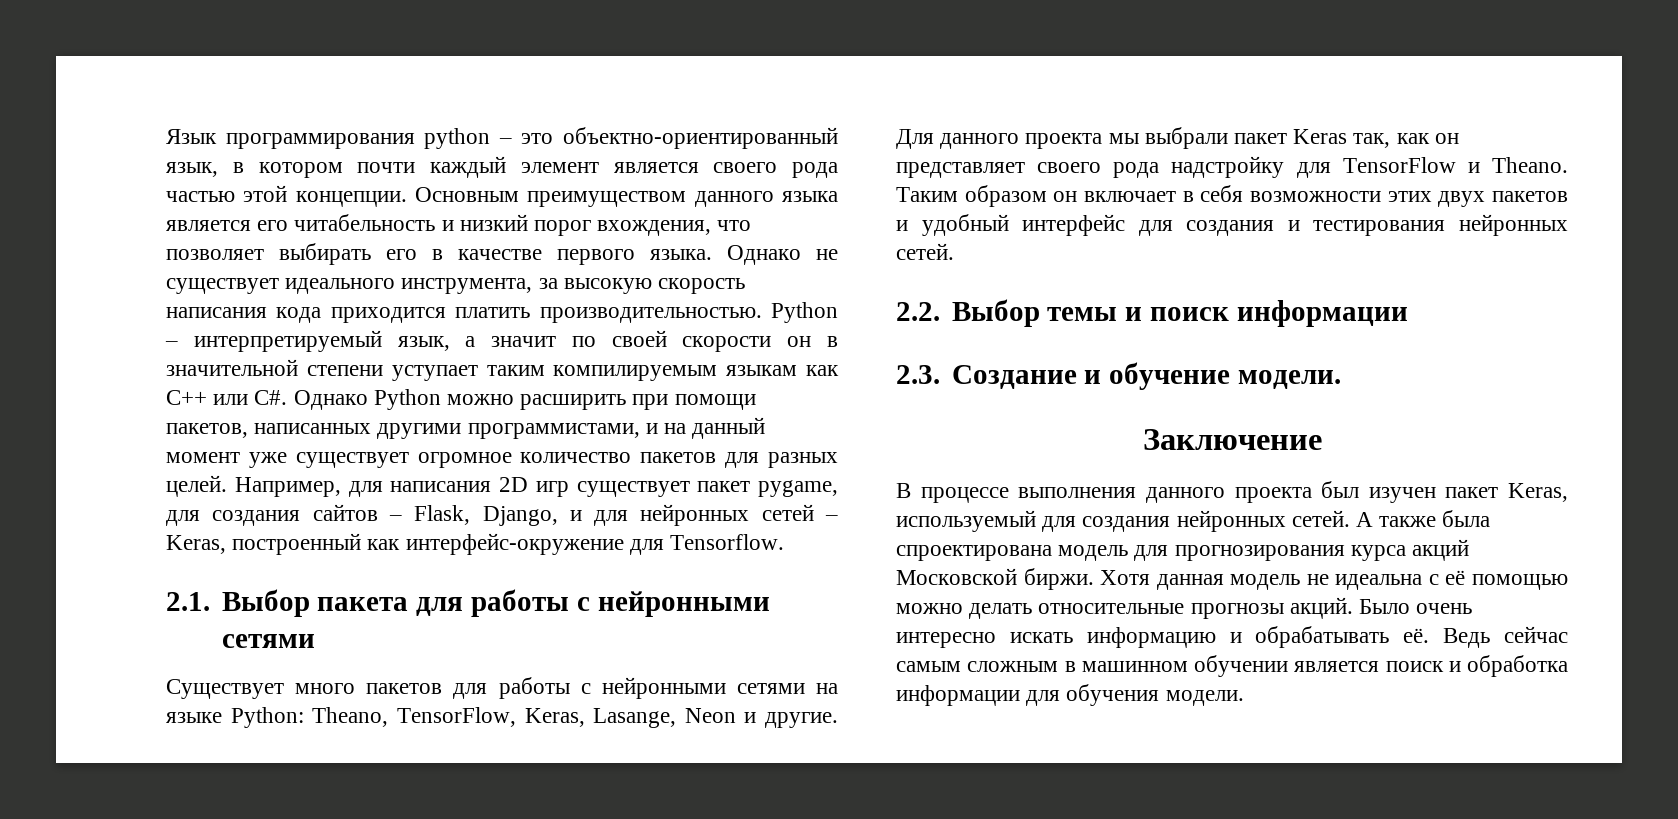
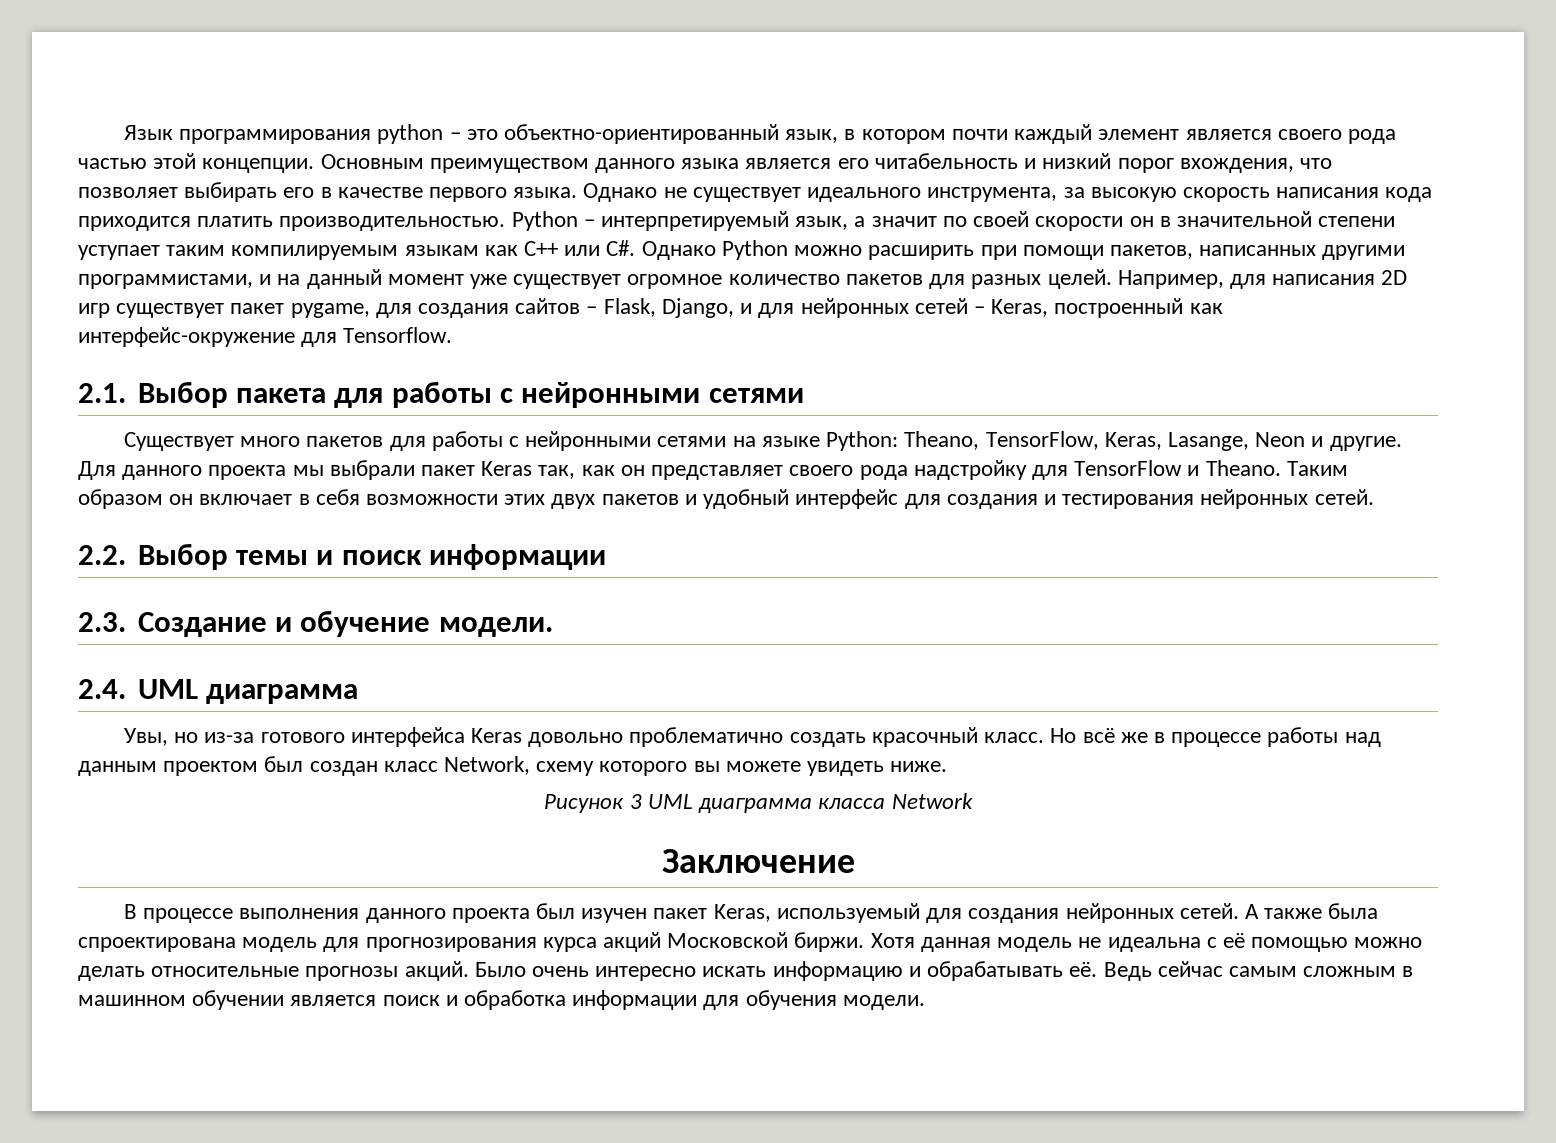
+ 2.4. UML диаграмма
+ Увы, но из-за готового интерфейса Keras довольно проблематично создать красочный класс. Но всё же в процессе работы над данным проектом был создан класс Network, схему которого вы можете увидеть ниже.
+ Рисунок 3 UML диаграмма класса Network

